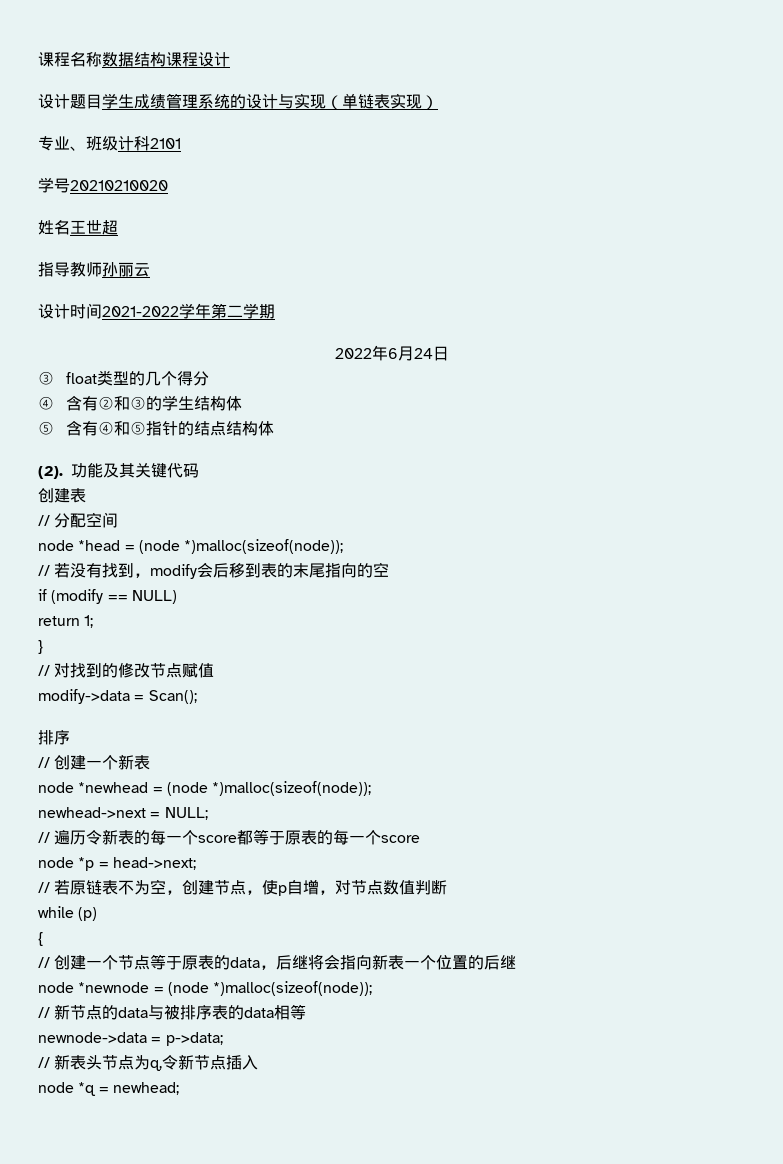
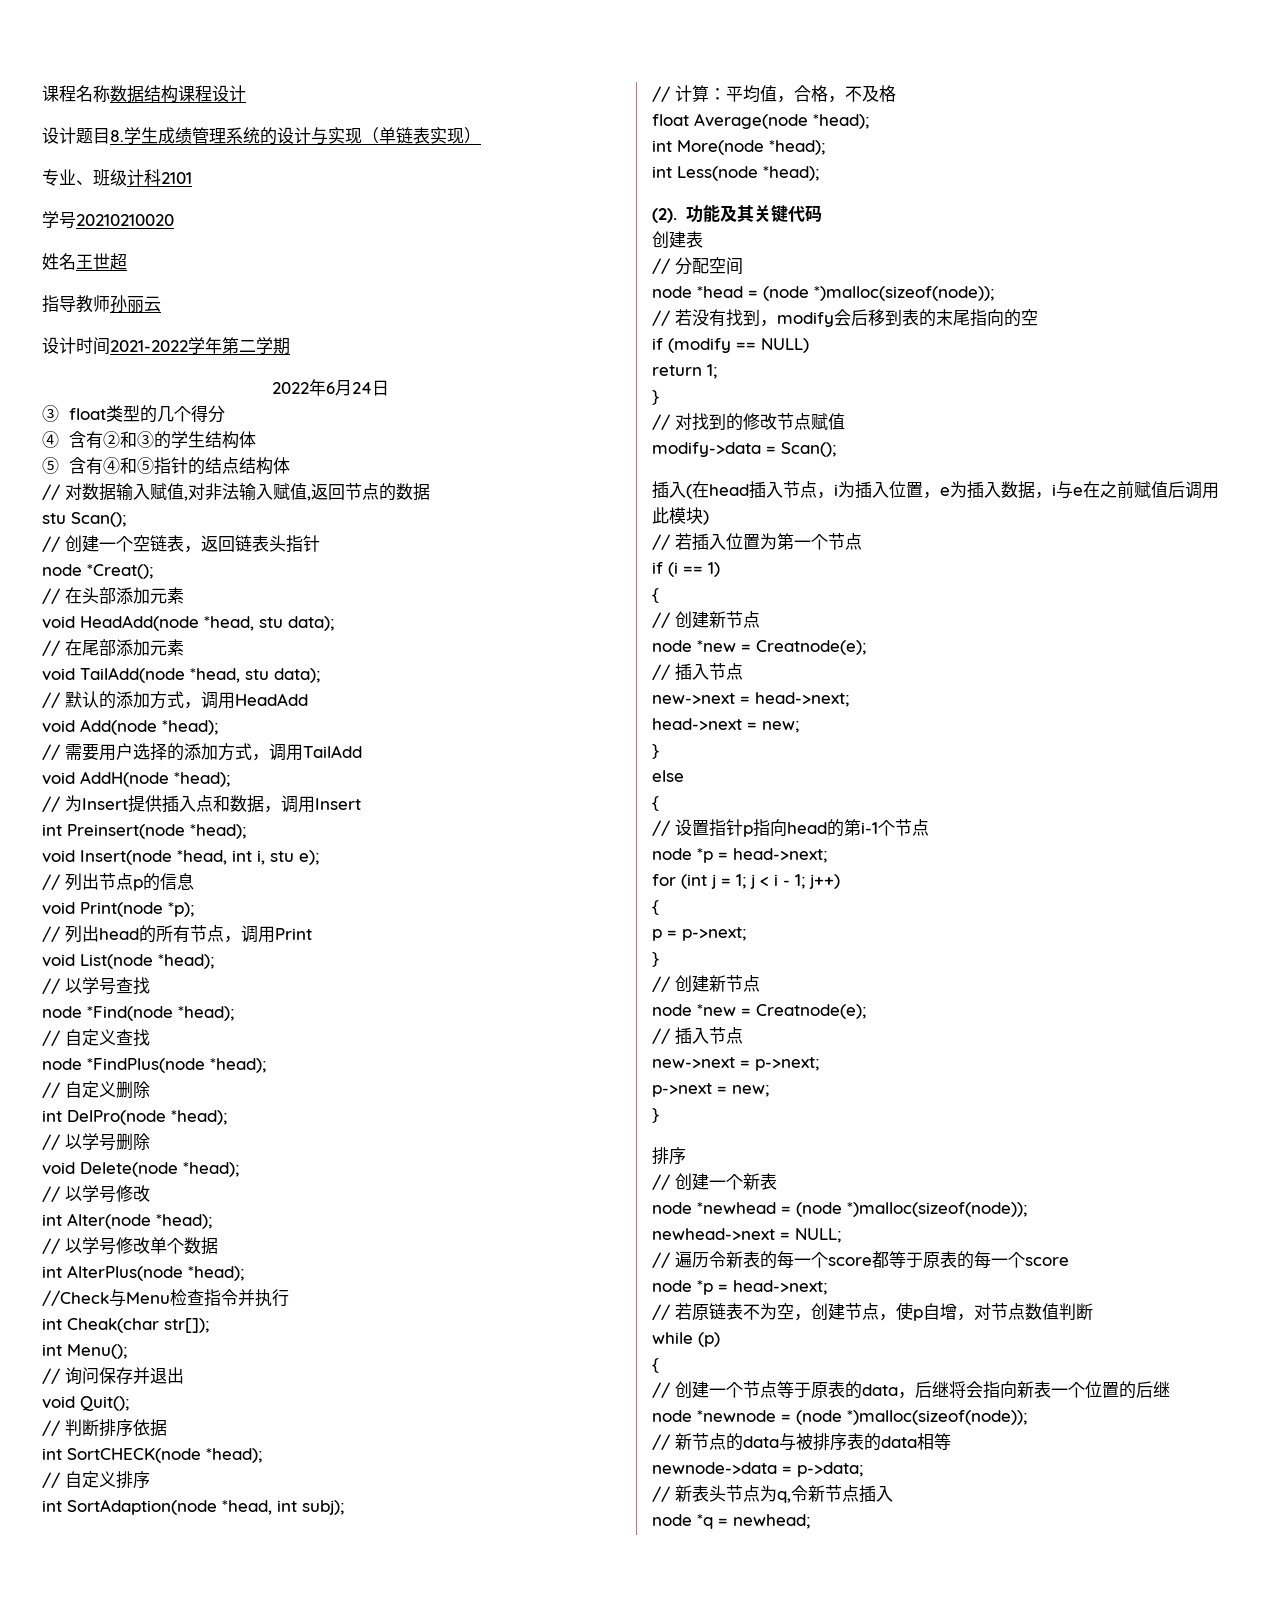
- 设计题目学生成绩管理系统的设计与实现（单链表实现）
+ 设计题目8.学生成绩管理系统的设计与实现（单链表实现）
+ // 对数据输入赋值,对非法输入赋值,返回节点的数据
+ stu Scan();
+ // 创建一个空链表，返回链表头指针
+ node *Creat();
+ // 在头部添加元素
+ void HeadAdd(node *head, stu data);
+ // 在尾部添加元素
+ void TailAdd(node *head, stu data);
+ // 默认的添加方式，调用HeadAdd
+ void Add(node *head);
+ // 需要用户选择的添加方式，调用TailAdd
+ void AddH(node *head);
+ // 为Insert提供插入点和数据，调用Insert
+ int Preinsert(node *head);
+ void Insert(node *head, int i, stu e);
+ // 列出节点p的信息
+ void Print(node *p);
+ // 列出head的所有节点，调用Print
+ void List(node *head);
+ // 以学号查找
+ node *Find(node *head);
+ // 自定义查找
+ node *FindPlus(node *head);
+ // 自定义删除
+ int DelPro(node *head);
+ // 以学号删除
+ void Delete(node *head);
+ // 以学号修改
+ int Alter(node *head);
+ // 以学号修改单个数据
+ int AlterPlus(node *head);
+ //Check与Menu检查指令并执行
+ int Cheak(char str[]);
+ int Menu();
+ // 询问保存并退出
+ void Quit();
+ // 判断排序依据
+ int SortCHECK(node *head);
+ // 自定义排序
+ int SortAdaption(node *head, int subj);
+ // 计算：平均值，合格，不及格
+ float Average(node *head);
+ int More(node *head);
+ int Less(node *head);
+ 插入(在head插入节点，i为插入位置，e为插入数据，i与e在之前赋值后调用此模块)
+ // 若插入位置为第一个节点
+ if (i == 1)
+ {
+ // 创建新节点
+ node *new = Creatnode(e);
+ // 插入节点
+ new->next = head->next;
+ head->next = new;
+ }
+ else
+ {
+ // 设置指针p指向head的第i-1个节点
+ node *p = head->next;
+ for (int j = 1; j < i - 1; j++)
+ {
+ p = p->next;
+ }
+ // 创建新节点
+ node *new = Creatnode(e);
+ // 插入节点
+ new->next = p->next;
+ p->next = new;
+ }

